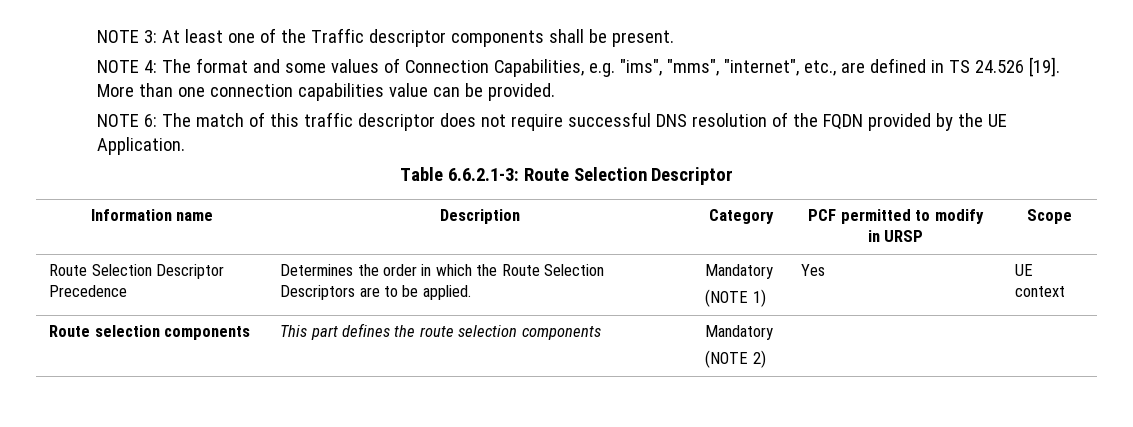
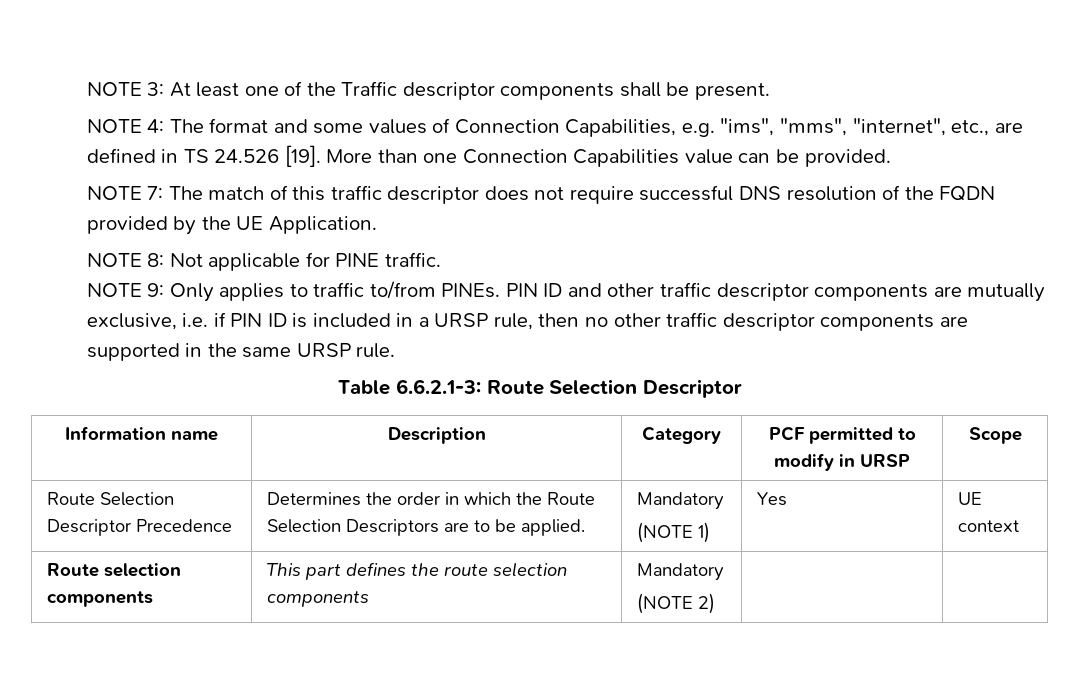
- More than one connection capabilities value can be provided.
+ More than one Connection Capabilities value can be provided.
- NOTE 6: The match of this traffic descriptor does not require successful DNS resolution of the FQDN provided by the UE Application.
+ NOTE 7: The match of this traffic descriptor does not require successful DNS resolution of the FQDN provided by the UE Application.
+ NOTE 8: Not applicable for PINE traffic.
+ NOTE 9: Only applies to traffic to/from PINEs. PIN ID and other traffic descriptor components are mutually exclusive, i.e. if PIN ID is included in a URSP rule, then no other traffic descriptor components are supported in the same URSP rule.

